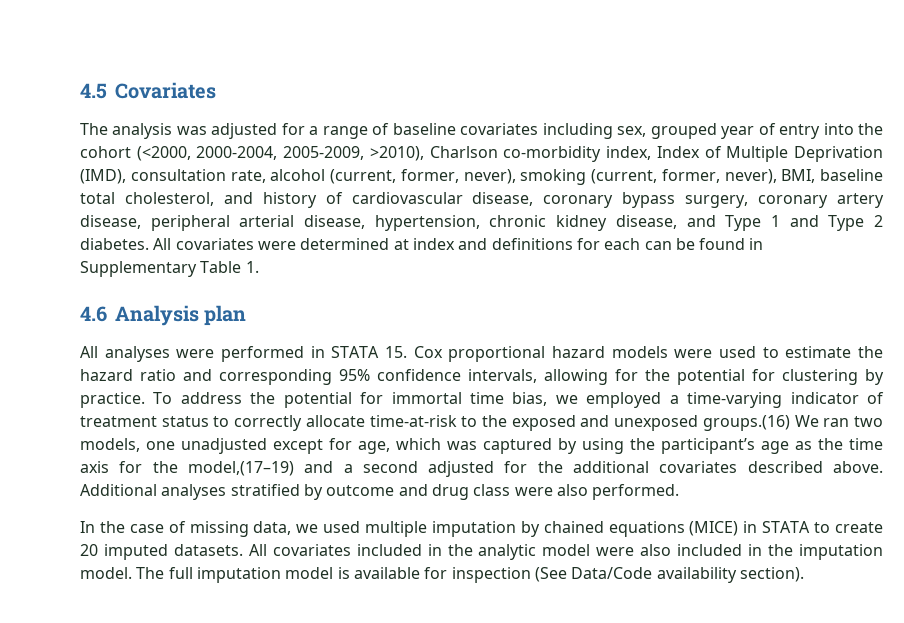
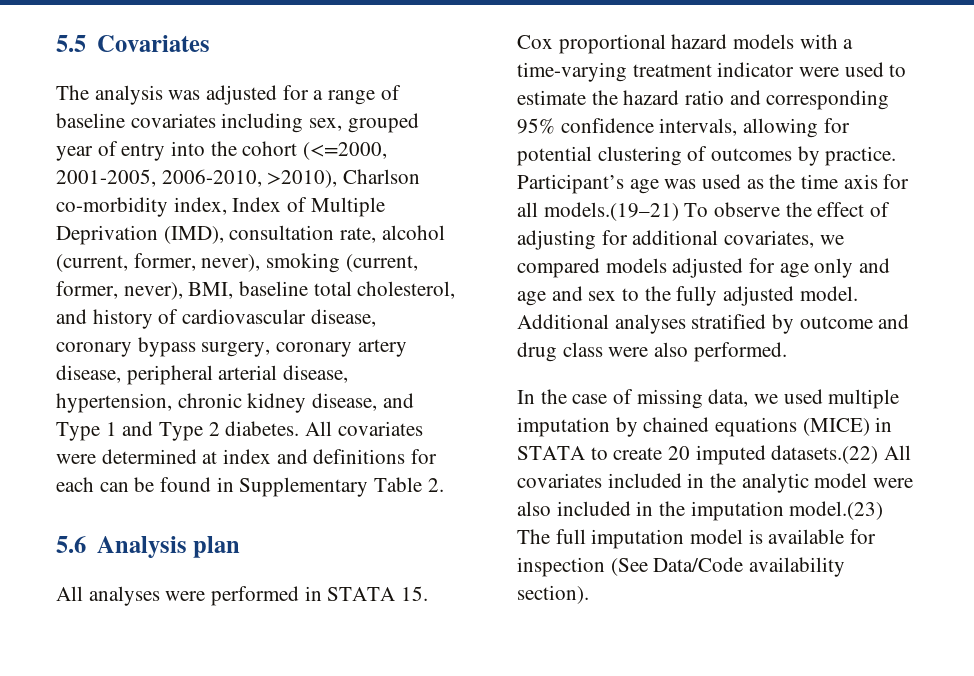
- 4.5 Covariates
+ 5.5 Covariates
- The analysis was adjusted for a range of baseline covariates including sex, grouped year of entry into the cohort (<2000, 2000-2004, 2005-2009, >2010), Charlson co-morbidity index, Index of Multiple Deprivation (IMD), consultation rate, alcohol (current, former, never), smoking (current, former, never), BMI, baseline total cholesterol, and history of cardiovascular disease, coronary bypass surgery, coronary artery disease, peripheral arterial disease, hypertension, chronic kidney disease, and Type 1 and Type 2 diabetes.
+ The analysis was adjusted for a range of baseline covariates including sex, grouped year of entry into the cohort (<=2000, 2001-2005, 2006-2010, >2010), Charlson co-morbidity index, Index of Multiple Deprivation (IMD), consultation rate, alcohol (current, former, never), smoking (current, former, never), BMI, baseline total cholesterol, and history of cardiovascular disease, coronary bypass surgery, coronary artery disease, peripheral arterial disease, hypertension, chronic kidney disease, and Type 1 and Type 2 diabetes.
- All covariates were determined at index and definitions for each can be found in Supplementary Table 1.
- 4.6 Analysis plan
+ All covariates were determined at index and definitions for each can be found in Supplementary Table 2.
+ 5.6 Analysis plan
- All analyses were performed in STATA 15. Cox proportional hazard models were used to estimate the hazard ratio and corresponding 95% confidence intervals, allowing for the potential for clustering by practice. To address the potential for immortal time bias, we employed a time-varying indicator of treatment status to correctly allocate time-at-risk to the exposed and unexposed groups.(16) We ran two models, one unadjusted except for age, which was captured by using the participant’s age as the time axis for the model,(17–19) and a second adjusted for the additional covariates described above.
+ All analyses were performed in STATA 15. Cox proportional hazard models with a time-varying treatment indicator were used to estimate the hazard ratio and corresponding 95% confidence intervals, allowing for potential clustering of outcomes by practice. Participant’s age was used as the time axis for all models.(19–21) To observe the effect of adjusting for additional covariates, we compared models adjusted for age only and age and sex to the fully adjusted model.
- In the case of missing data, we used multiple imputation by chained equations (MICE) in STATA to create 20 imputed datasets. All covariates included in the analytic model were also included in the imputation model. The full imputation model is available for inspection (See Data/Code availability section).
+ In the case of missing data, we used multiple imputation by chained equations (MICE) in STATA to create 20 imputed datasets.(22) All covariates included in the analytic model were also included in the imputation model.(23) The full imputation model is available for inspection (See Data/Code availability section).

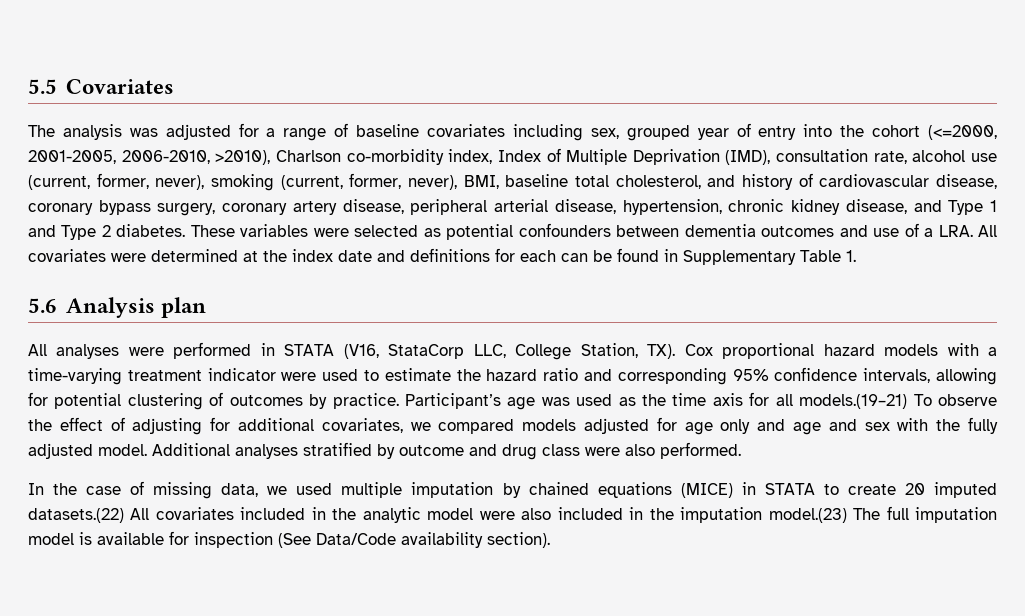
- The analysis was adjusted for a range of baseline covariates including sex, grouped year of entry into the cohort (<=2000, 2001-2005, 2006-2010, >2010), Charlson co-morbidity index, Index of Multiple Deprivation (IMD), consultation rate, alcohol (current, former, never), smoking (current, former, never), BMI, baseline total cholesterol, and history of cardiovascular disease, coronary bypass surgery, coronary artery disease, peripheral arterial disease, hypertension, chronic kidney disease, and Type 1 and Type 2 diabetes.
+ The analysis was adjusted for a range of baseline covariates including sex, grouped year of entry into the cohort (<=2000, 2001-2005, 2006-2010, >2010), Charlson co-morbidity index, Index of Multiple Deprivation (IMD), consultation rate, alcohol use (current, former, never), smoking (current, former, never), BMI, baseline total cholesterol, and history of cardiovascular disease, coronary bypass surgery, coronary artery disease, peripheral arterial disease, hypertension, chronic kidney disease, and Type 1 and Type 2 diabetes.
- All covariates were determined at index and definitions for each can be found in Supplementary Table 2.
+ These variables were selected as potential confounders between dementia outcomes and use of a LRA. All covariates were determined at the index date and definitions for each can be found in Supplementary Table 1.
- All analyses were performed in STATA 15. Cox proportional hazard models with a time-varying treatment indicator were used to estimate the hazard ratio and corresponding 95% confidence intervals, allowing for potential clustering of outcomes by practice.
+ All analyses were performed in STATA (V16, StataCorp LLC, College Station, TX). Cox proportional hazard models with a time-varying treatment indicator were used to estimate the hazard ratio and corresponding 95% confidence intervals, allowing for potential clustering of outcomes by practice.
- Participant’s age was used as the time axis for all models.(19–21) To observe the effect of adjusting for additional covariates, we compared models adjusted for age only and age and sex to the fully adjusted model.
+ Participant’s age was used as the time axis for all models.(19–21) To observe the effect of adjusting for additional covariates, we compared models adjusted for age only and age and sex with the fully adjusted model.

